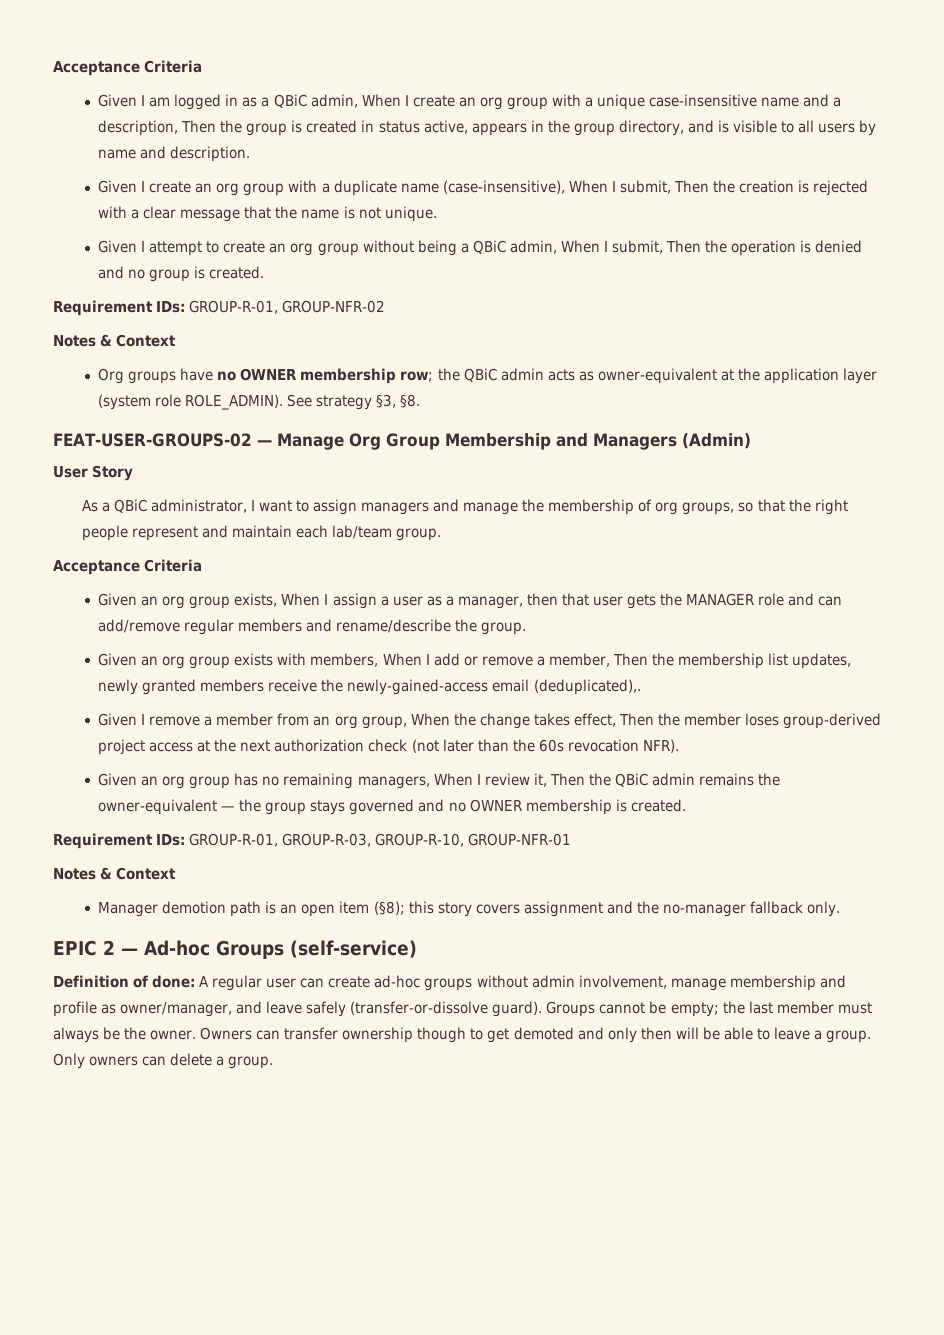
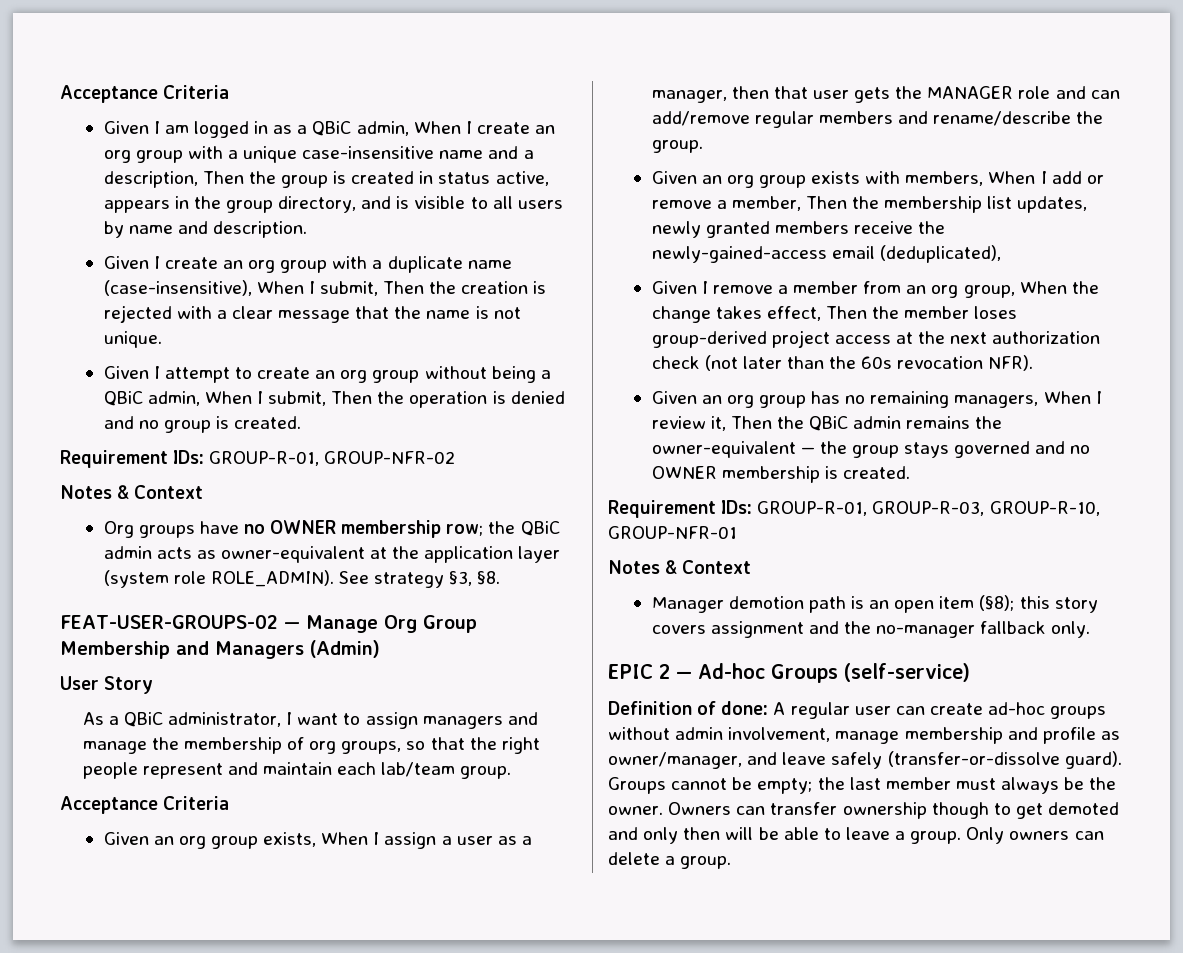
- Given an org group exists with members, When I add or remove a member, Then the membership list updates, newly granted members receive the newly-gained-access email (deduplicated),.
+ Given an org group exists with members, When I add or remove a member, Then the membership list updates, newly granted members receive the newly-gained-access email (deduplicated),

